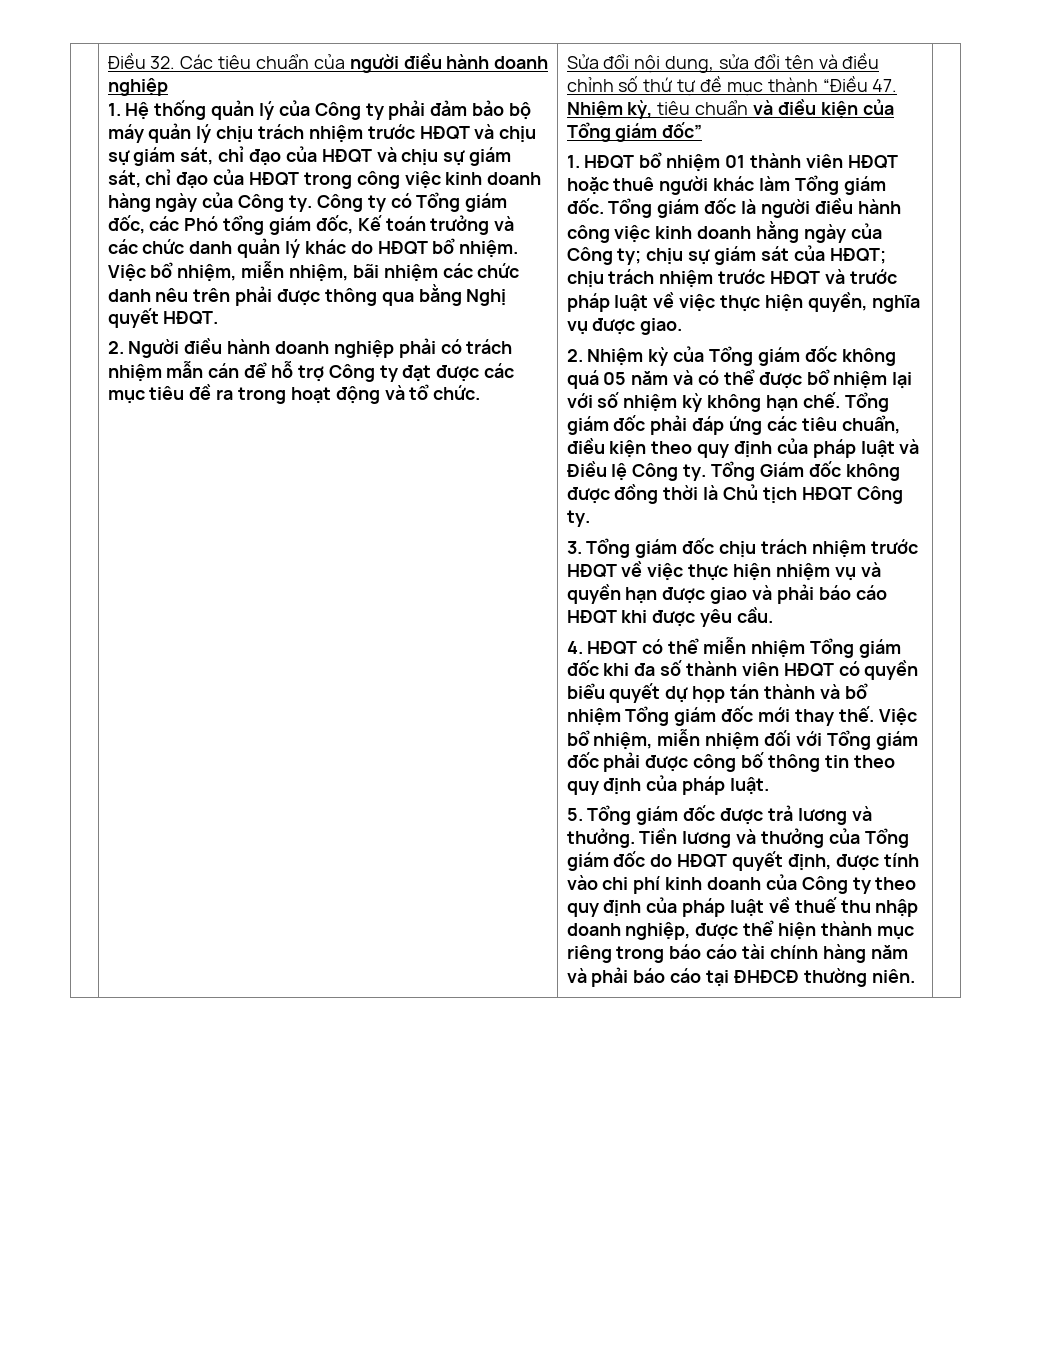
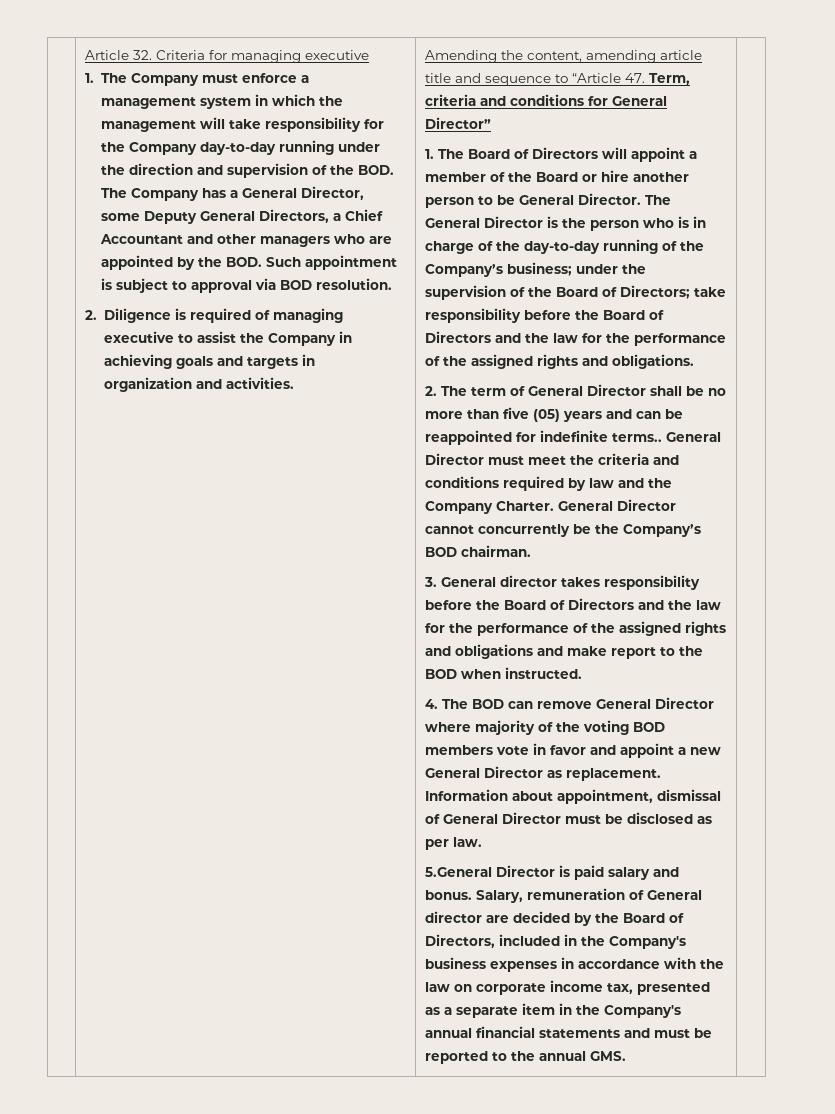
- Điều 32. Các tiêu chuẩn của người điều hành doanh nghiệp
- 1. Hệ thống quản lý của Công ty phải đảm bảo bộ máy quản lý chịu trách nhiệm trước HĐQT và chịu sự giám sát, chỉ đạo của HĐQT và chịu sự giám sát, chỉ đạo của HĐQT trong công việc kinh doanh hàng ngày của Công ty. Công ty có Tổng giám đốc, các Phó tổng giám đốc, Kế toán trưởng và các chức danh quản lý khác do HĐQT bổ nhiệm. Việc bổ nhiệm, miễn nhiệm, bãi nhiệm các chức danh nêu trên phải được thông qua bằng Nghị quyết HĐQT.
- 2. Người điều hành doanh nghiệp phải có trách nhiệm mẫn cán để hỗ trợ Công ty đạt được các mục tiêu đề ra trong hoạt động và tổ chức. | Sửa đổi nội dung, sửa đổi tên và điều chỉnh số thứ tự đề mục thành “Điều 47. Nhiệm kỳ, tiêu chuẩn và điều kiện của Tổng giám đốc”
- 1. HĐQT bổ nhiệm 01 thành viên HĐQT hoặc thuê người khác làm Tổng giám đốc. Tổng giám đốc là người điều hành công việc kinh doanh hằng ngày của Công ty; chịu sự giám sát của HĐQT; chịu trách nhiệm trước HĐQT và trước pháp luật về việc thực hiện quyền, nghĩa vụ được giao.
- 2. Nhiệm kỳ của Tổng giám đốc không quá 05 năm và có thể được bổ nhiệm lại với số nhiệm kỳ không hạn chế. Tổng giám đốc phải đáp ứng các tiêu chuẩn, điều kiện theo quy định của pháp luật và Điều lệ Công ty. Tổng Giám đốc không được đồng thời là Chủ tịch HĐQT Công ty.
- 3. Tổng giám đốc chịu trách nhiệm trước HĐQT về việc thực hiện nhiệm vụ và quyền hạn được giao và phải báo cáo HĐQT khi được yêu cầu.
- 4. HĐQT có thể miễn nhiệm Tổng giám đốc khi đa số thành viên HĐQT có quyền biểu quyết dự họp tán thành và bổ nhiệm Tổng giám đốc mới thay thế. Việc bổ nhiệm, miễn nhiệm đối với Tổng giám đốc phải được công bố thông tin theo quy định của pháp luật.
- 5. Tổng giám đốc được trả lương và thưởng. Tiền lương và thưởng của Tổng giám đốc do HĐQT quyết định, được tính vào chi phí kinh doanh của Công ty theo quy định của pháp luật về thuế thu nhập doanh nghiệp, được thể hiện thành mục riêng trong báo cáo tài chính hàng năm và phải báo cáo tại ĐHĐCĐ thường niên.
+ Article 32. Criteria for managing executive
+ 1. The Company must enforce a management system in which the management will take responsibility for the Company day-to-day running under the direction and supervision of the BOD. The Company has a General Director, some Deputy General Directors, a Chief Accountant and other managers who are appointed by the BOD. Such appointment is subject to approval via BOD resolution.
+ 2. Diligence is required of managing executive to assist the Company in achieving goals and targets in organization and activities. | Amending the content, amending article title and sequence to “Article 47. Term, criteria and conditions for General Director”
+ 1. The Board of Directors will appoint a member of the Board or hire another person to be General Director. The General Director is the person who is in charge of the day-to-day running of the Company’s business; under the supervision of the Board of Directors; take responsibility before the Board of Directors and the law for the performance of the assigned rights and obligations.
+ 2. The term of General Director shall be no more than five (05) years and can be reappointed for indefinite terms.. General Director must meet the criteria and conditions required by law and the Company Charter. General Director cannot concurrently be the Company’s BOD chairman.
+ 3. General director takes responsibility before the Board of Directors and the law for the performance of the assigned rights and obligations and make report to the BOD when instructed.
+ 4. The BOD can remove General Director where majority of the voting BOD members vote in favor and appoint a new General Director as replacement. Information about appointment, dismissal of General Director must be disclosed as per law.
+ 5.General Director is paid salary and bonus. Salary, remuneration of General director are decided by the Board of Directors, included in the Company's business expenses in accordance with the law on corporate income tax, presented as a separate item in the Company's annual financial statements and must be reported to the annual GMS.

